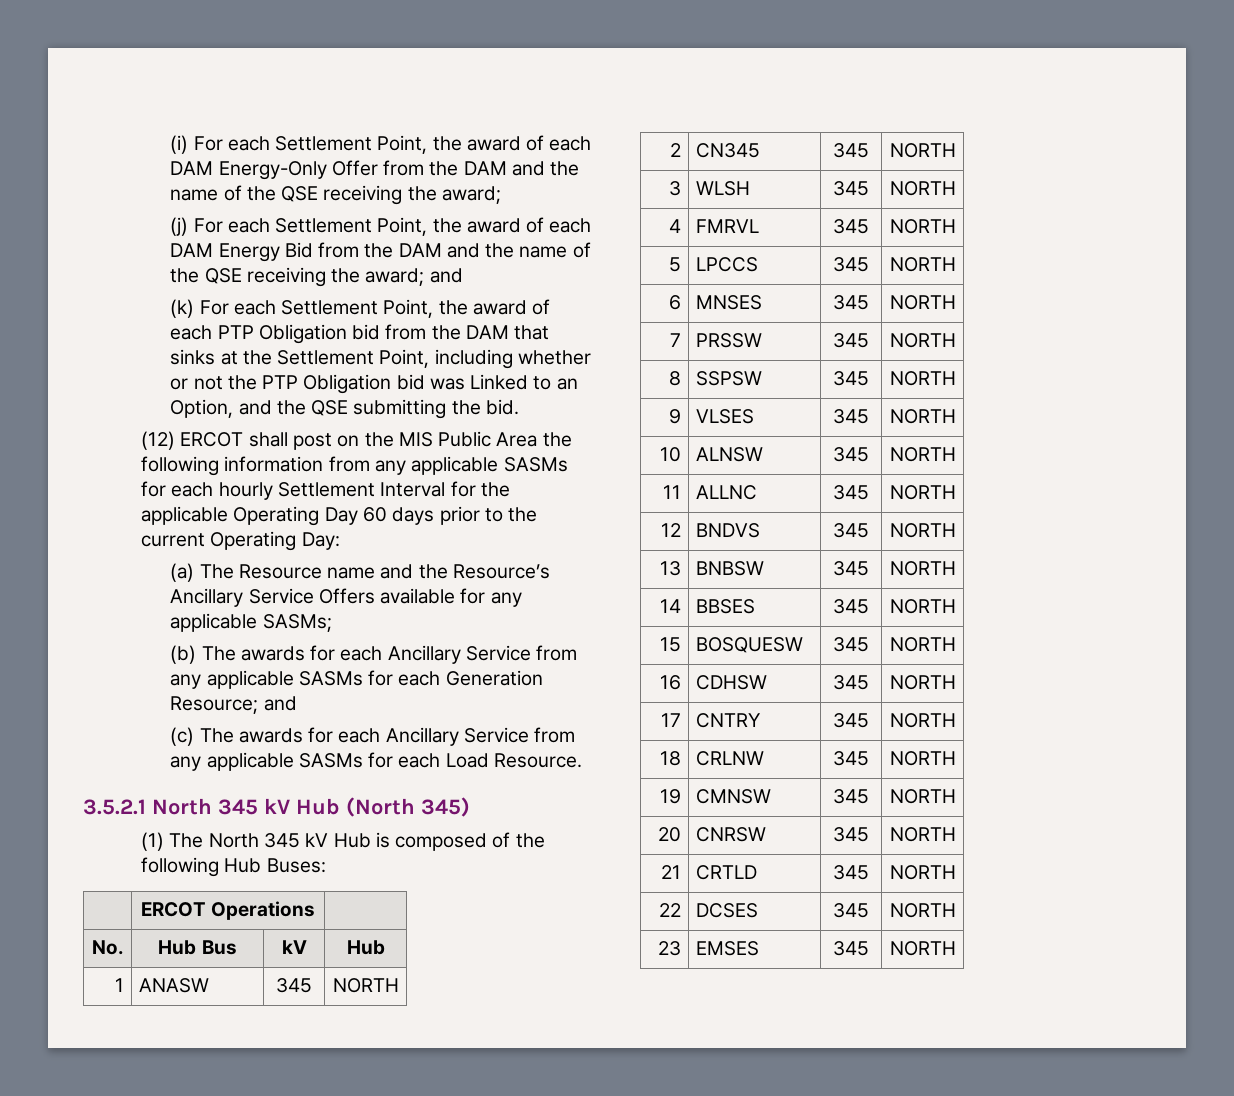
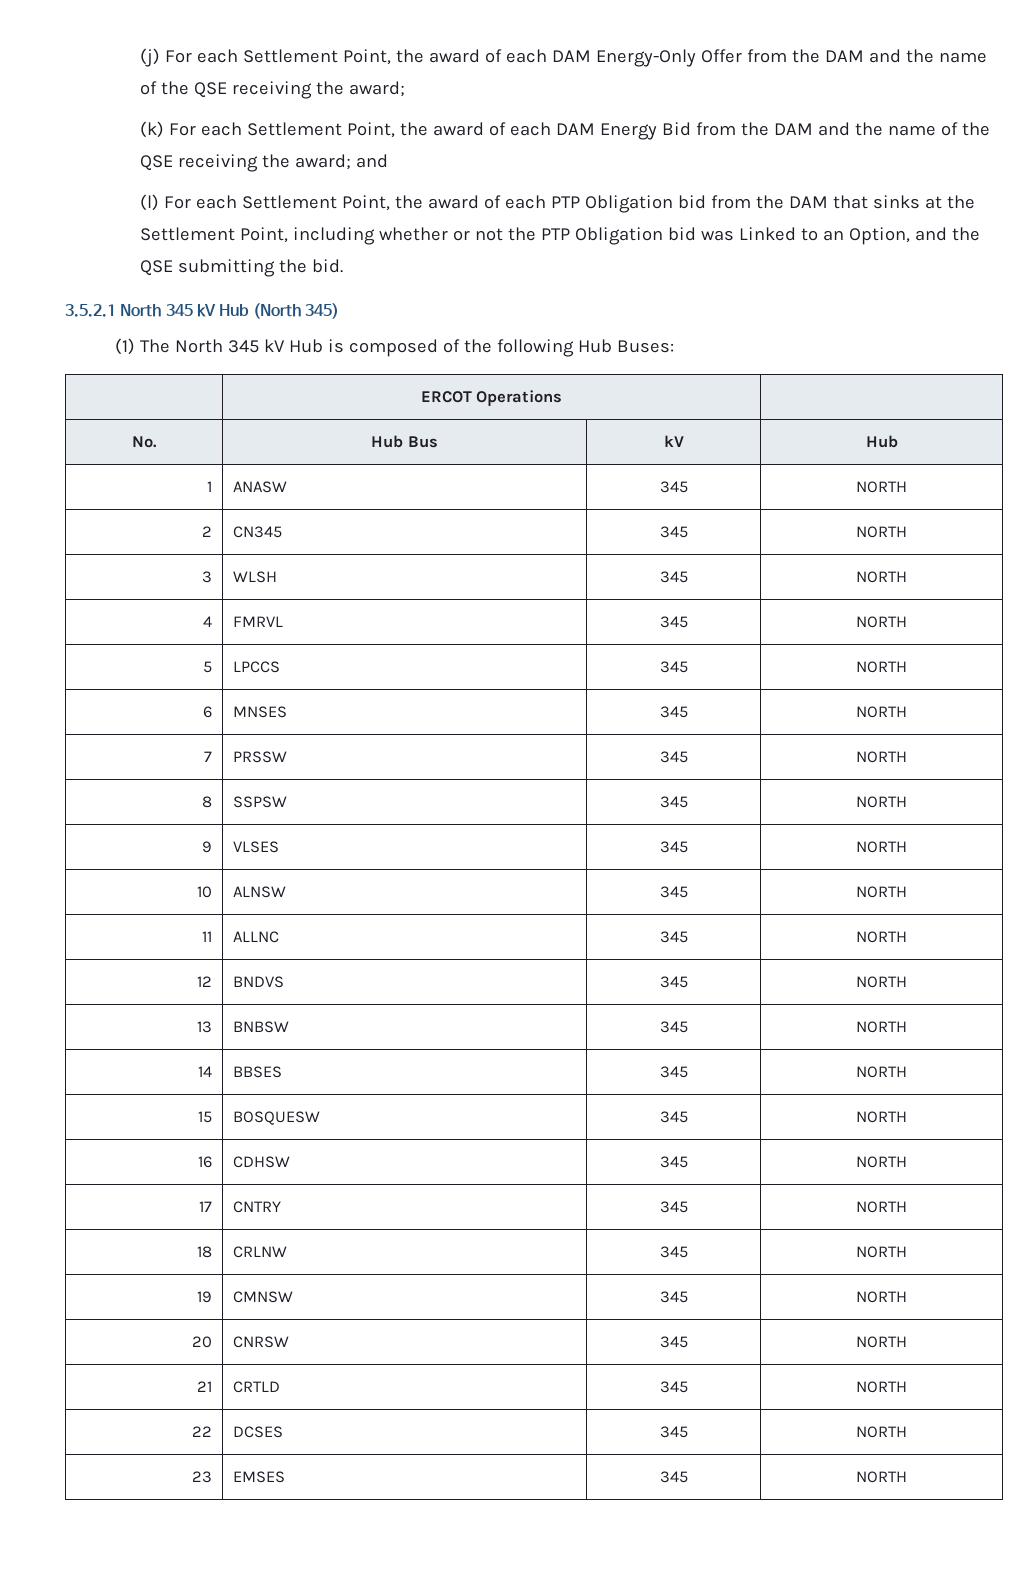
- (i) For each Settlement Point, the award of each DAM Energy-Only Offer from the DAM and the name of the QSE receiving the award;
+ (j) For each Settlement Point, the award of each DAM Energy-Only Offer from the DAM and the name of the QSE receiving the award;
- (j) For each Settlement Point, the award of each DAM Energy Bid from the DAM and the name of the QSE receiving the award; and
+ (k) For each Settlement Point, the award of each DAM Energy Bid from the DAM and the name of the QSE receiving the award; and
- (k) For each Settlement Point, the award of each PTP Obligation bid from the DAM that sinks at the Settlement Point, including whether or not the PTP Obligation bid was Linked to an Option, and the QSE submitting the bid.
+ (l) For each Settlement Point, the award of each PTP Obligation bid from the DAM that sinks at the Settlement Point, including whether or not the PTP Obligation bid was Linked to an Option, and the QSE submitting the bid.
- (12) ERCOT shall post on the MIS Public Area the following information from any applicable SASMs for each hourly Settlement Interval for the applicable Operating Day 60 days prior to the current Operating Day:
- (a) The Resource name and the Resource’s Ancillary Service Offers available for any applicable SASMs;
- (b) The awards for each Ancillary Service from any applicable SASMs for each Generation Resource; and
- (c) The awards for each Ancillary Service from any applicable SASMs for each Load Resource.

